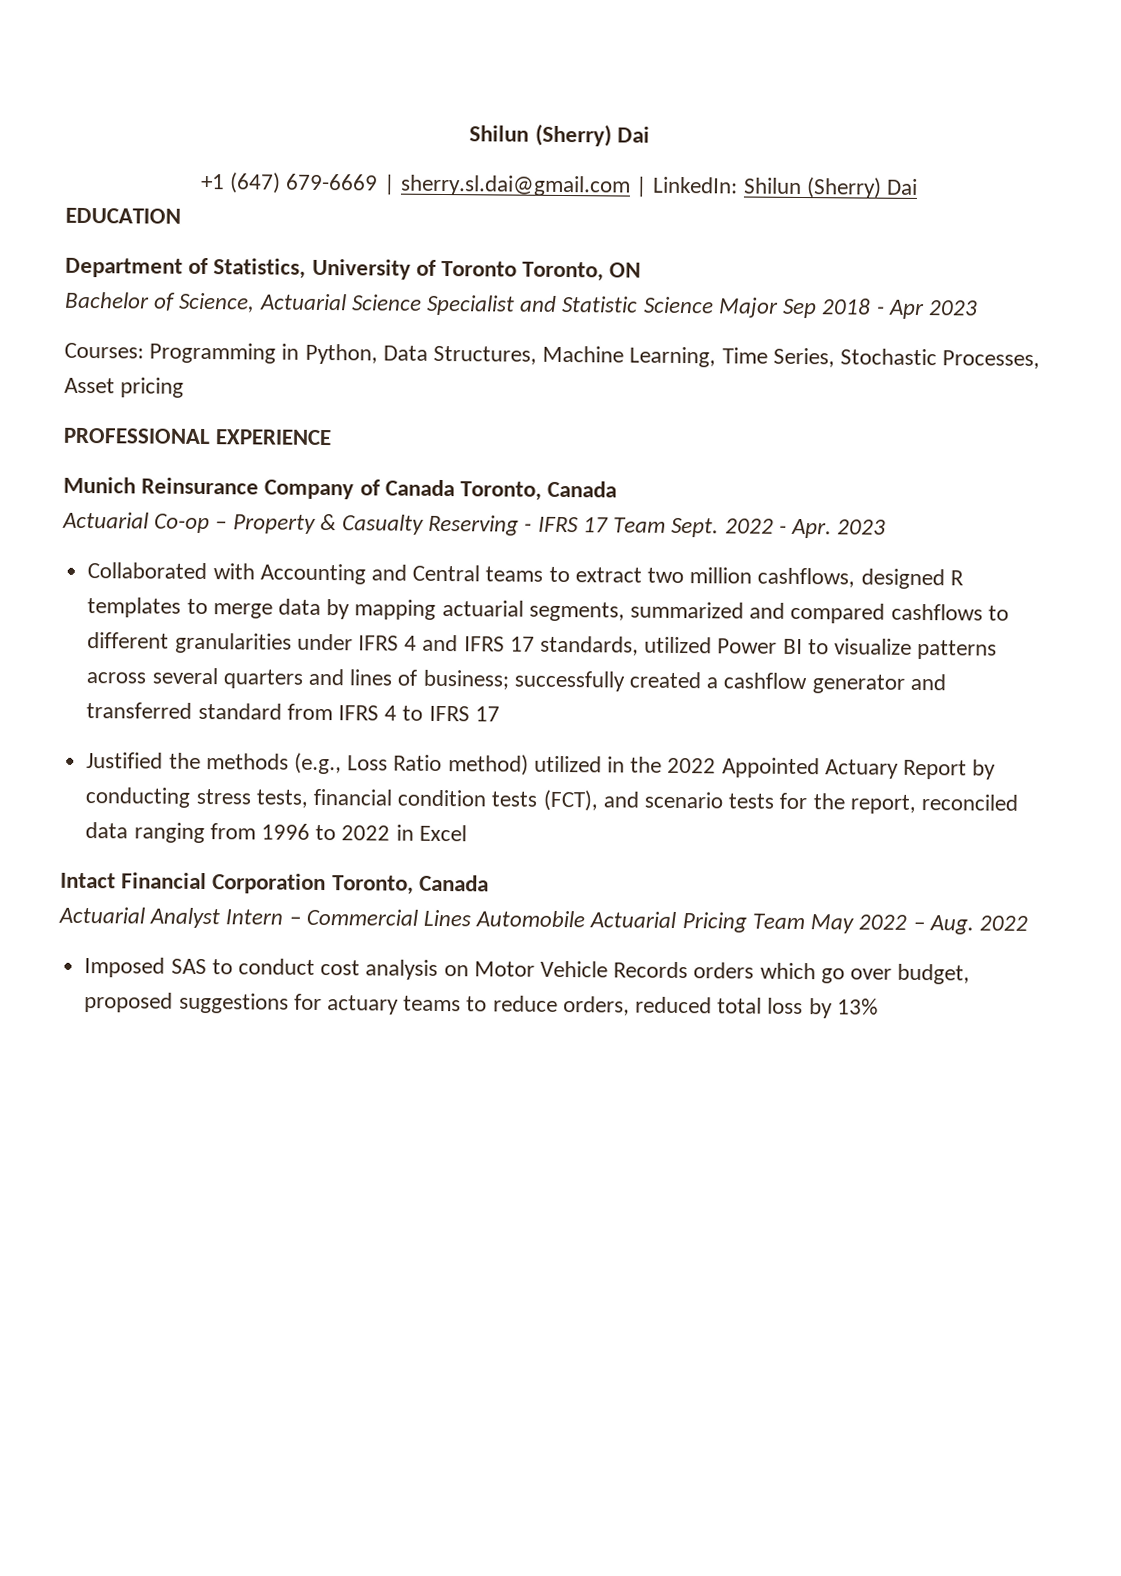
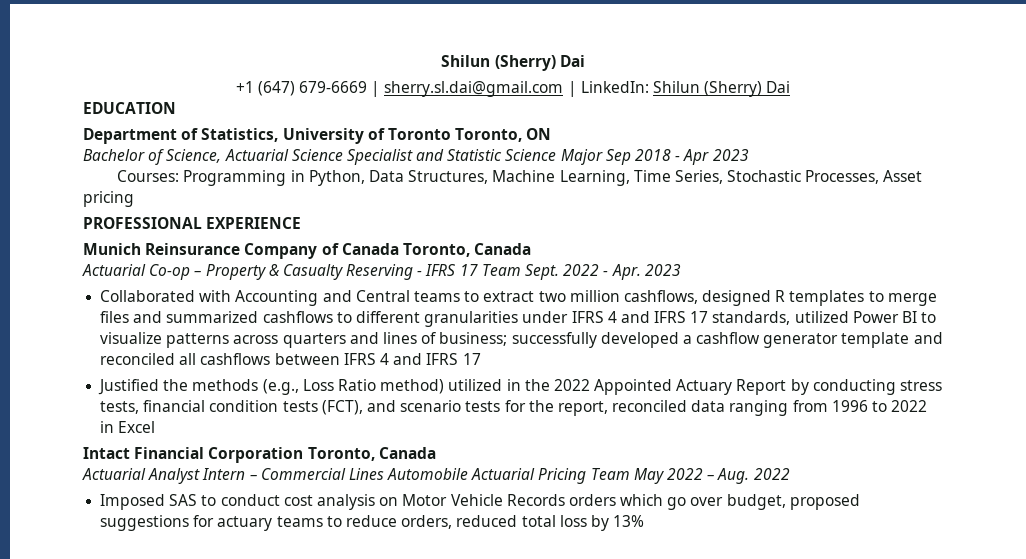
- Collaborated with Accounting and Central teams to extract two million cashflows, designed R templates to merge data by mapping actuarial segments, summarized and compared cashflows to different granularities under IFRS 4 and IFRS 17 standards, utilized Power BI to visualize patterns across several quarters and lines of business; successfully created a cashflow generator and transferred standard from IFRS 4 to IFRS 17
+ Collaborated with Accounting and Central teams to extract two million cashflows, designed R templates to merge files and summarized cashflows to different granularities under IFRS 4 and IFRS 17 standards, utilized Power BI to visualize patterns across quarters and lines of business; successfully developed a cashflow generator template and reconciled all cashflows between IFRS 4 and IFRS 17

